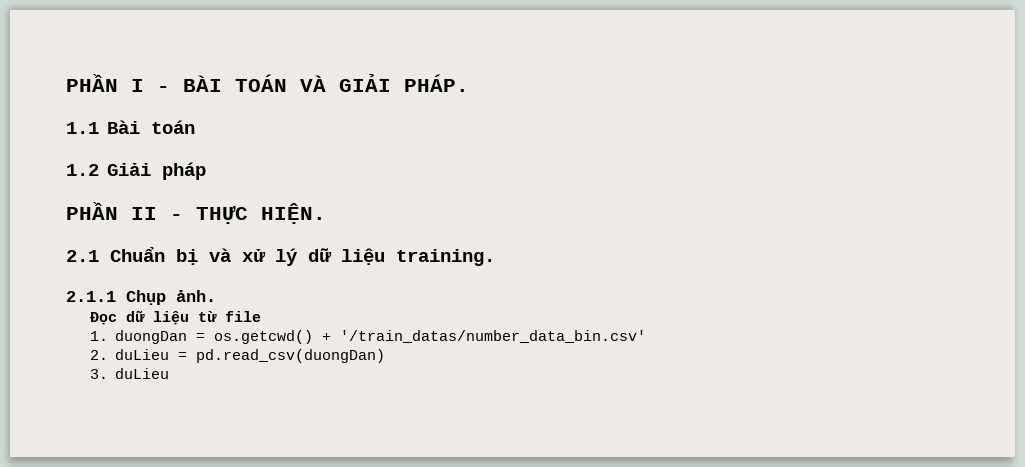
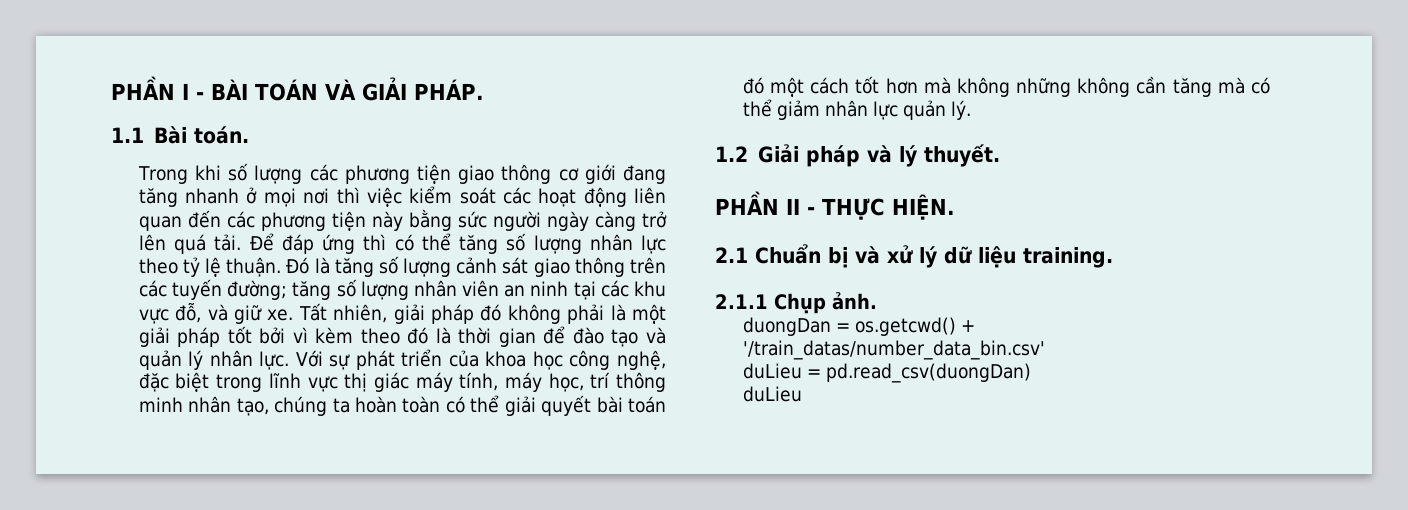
- 1.1 Bài toán
+ 1.1 Bài toán.
+ Trong khi số lượng các phương tiện giao thông cơ giới đang tăng nhanh ở mọi nơi thì việc kiểm soát các hoạt động liên quan đến các phương tiện này bằng sức người ngày càng trở lên quá tải. Để đáp ứng thì có thể tăng số lượng nhân lực theo tỷ lệ thuận. Đó là tăng số lượng cảnh sát giao thông trên các tuyến đường; tăng số lượng nhân viên an ninh tại các khu vực đỗ, và giữ xe. Tất nhiên, giải pháp đó không phải là một giải pháp tốt bởi vì kèm theo đó là thời gian để đào tạo và quản lý nhân lực. Với sự phát triển của khoa học công nghệ, đặc biệt trong lĩnh vực thị giác máy tính, máy học, trí thông minh nhân tạo, chúng ta hoàn toàn có thể giải quyết bài toán đó một cách tốt hơn mà không những không cần tăng mà có thể giảm nhân lực quản lý.
- 1.2 Giải pháp
+ 1.2 Giải pháp và lý thuyết.
- Đọc dữ liệu từ file
- 1. duongDan = os.getcwd() + '/train_datas/number_data_bin.csv'
+ duongDan = os.getcwd() + '/train_datas/number_data_bin.csv'
- 2. duLieu = pd.read_csv(duongDan)
- 3. duLieu
+ duLieu = pd.read_csv(duongDan)
+ duLieu

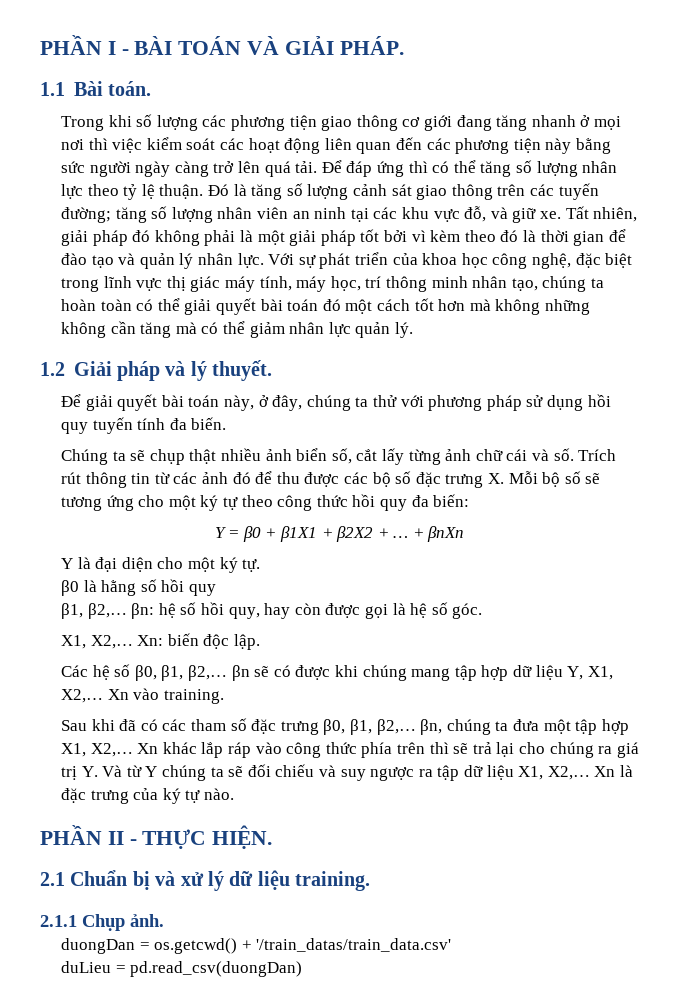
+ Để giải quyết bài toán này, ở đây, chúng ta thử với phương pháp sử dụng hồi quy tuyến tính đa biến.
+ Chúng ta sẽ chụp thật nhiều ảnh biển số, cắt lấy từng ảnh chữ cái và số. Trích rút thông tin từ các ảnh đó để thu được các bộ số đặc trưng X. Mỗi bộ số sẽ tương ứng cho một ký tự theo công thức hồi quy đa biến:
+ Y = β0 + β1X1 + β2X2 + … + βnXn
+ Y là đại diện cho một ký tự.
+ β0 là hằng số hồi quy
+ β1, β2,… βn: hệ số hồi quy, hay còn được gọi là hệ số góc.
+ X1, X2,… Xn: biến độc lập.
+ Các hệ số β0, β1, β2,… βn sẽ có được khi chúng mang tập hợp dữ liệu Y, X1, X2,… Xn vào training.
+ Sau khi đã có các tham số đặc trưng β0, β1, β2,… βn, chúng ta đưa một tập hợp X1, X2,… Xn khác lắp ráp vào công thức phía trên thì sẽ trả lại cho chúng ra giá trị Y. Và từ Y chúng ta sẽ đối chiếu và suy ngược ra tập dữ liệu X1, X2,… Xn là đặc trưng của ký tự nào.
- duongDan = os.getcwd() + '/train_datas/number_data_bin.csv'
+ duongDan = os.getcwd() + '/train_datas/train_data.csv'
  duLieu = pd.read_csv(duongDan)
- duLieu

